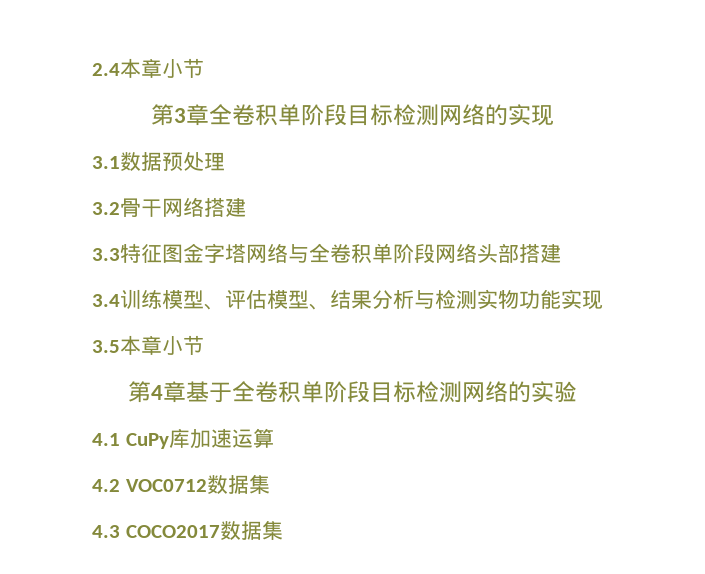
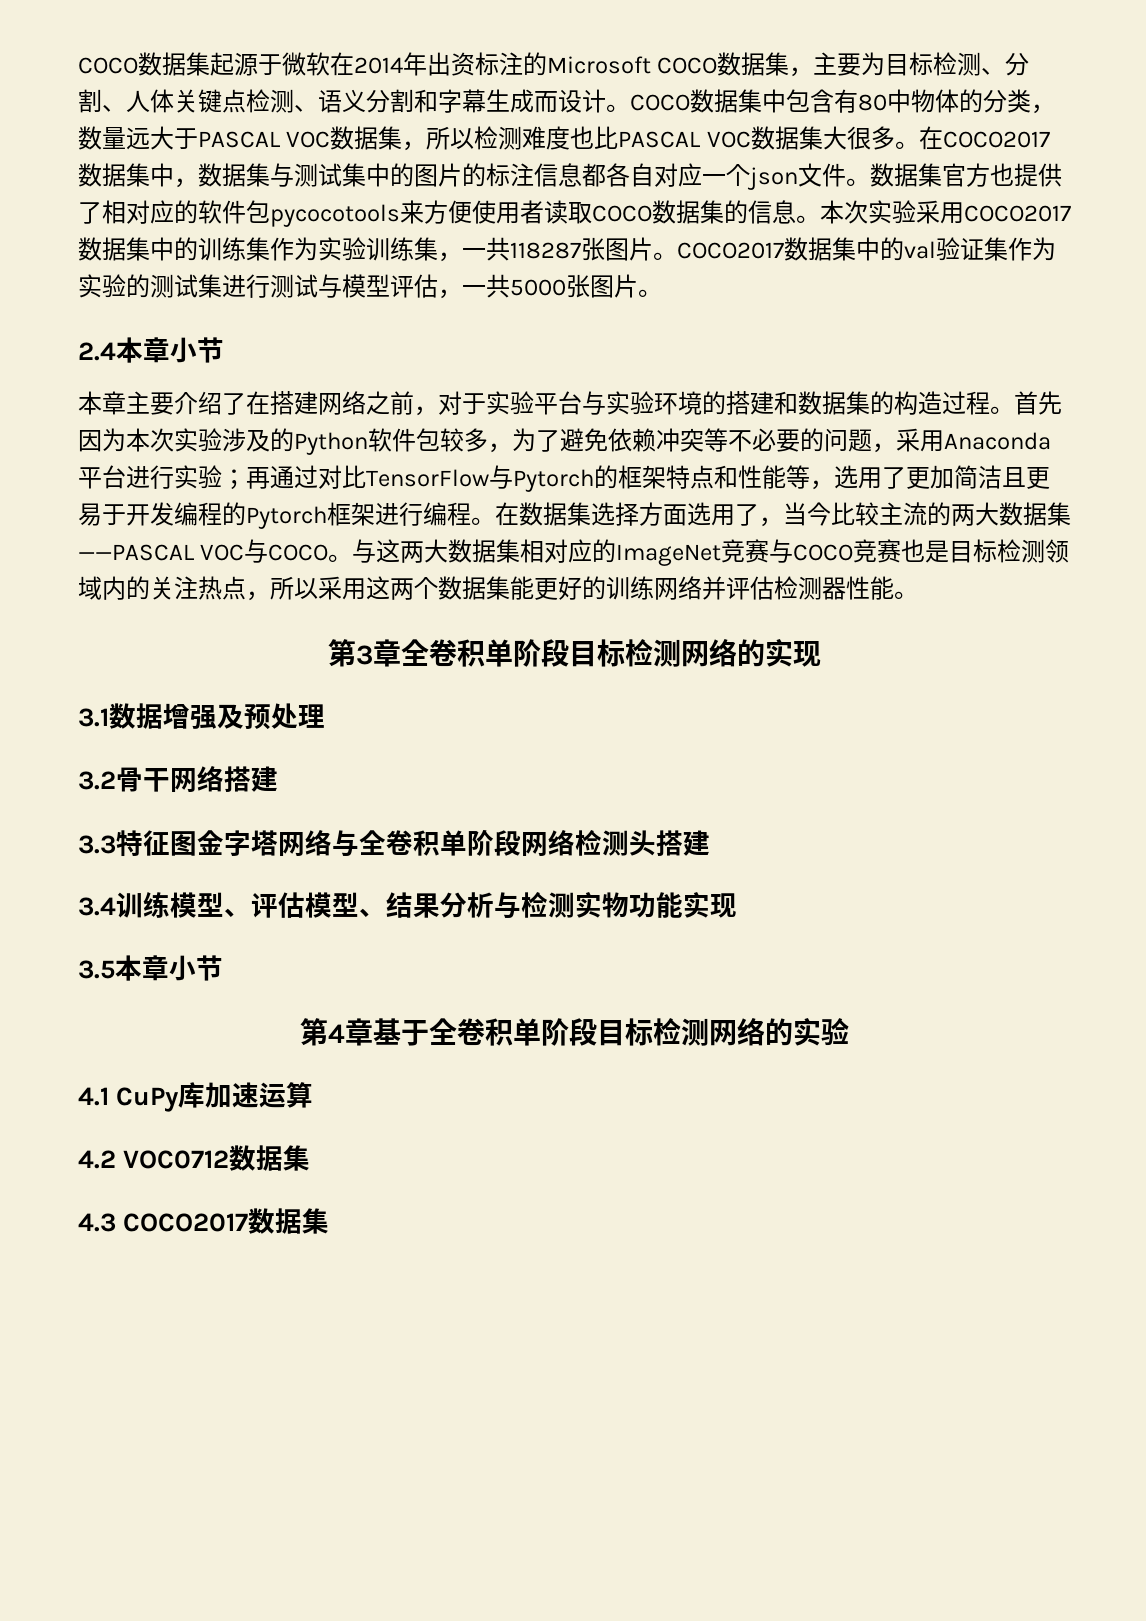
+ COCO数据集起源于微软在2014年出资标注的Microsoft COCO数据集，主要为目标检测、分割、人体关键点检测、语义分割和字幕生成而设计。COCO数据集中包含有80中物体的分类，数量远大于PASCAL VOC数据集，所以检测难度也比PASCAL VOC数据集大很多。在COCO2017数据集中，数据集与测试集中的图片的标注信息都各自对应一个json文件。数据集官方也提供了相对应的软件包pycocotools来方便使用者读取COCO数据集的信息。本次实验采用COCO2017数据集中的训练集作为实验训练集，一共118287张图片。COCO2017数据集中的val验证集作为实验的测试集进行测试与模型评估，一共5000张图片。
  2.4本章小节
+ 本章主要介绍了在搭建网络之前，对于实验平台与实验环境的搭建和数据集的构造过程。首先因为本次实验涉及的Python软件包较多，为了避免依赖冲突等不必要的问题，采用Anaconda平台进行实验；再通过对比TensorFlow与Pytorch的框架特点和性能等，选用了更加简洁且更易于开发编程的Pytorch框架进行编程。在数据集选择方面选用了，当今比较主流的两大数据集——PASCAL VOC与COCO。与这两大数据集相对应的ImageNet竞赛与COCO竞赛也是目标检测领域内的关注热点，所以采用这两个数据集能更好的训练网络并评估检测器性能。
- 3.1数据预处理
+ 3.1数据增强及预处理
- 3.3特征图金字塔网络与全卷积单阶段网络头部搭建
+ 3.3特征图金字塔网络与全卷积单阶段网络检测头搭建

